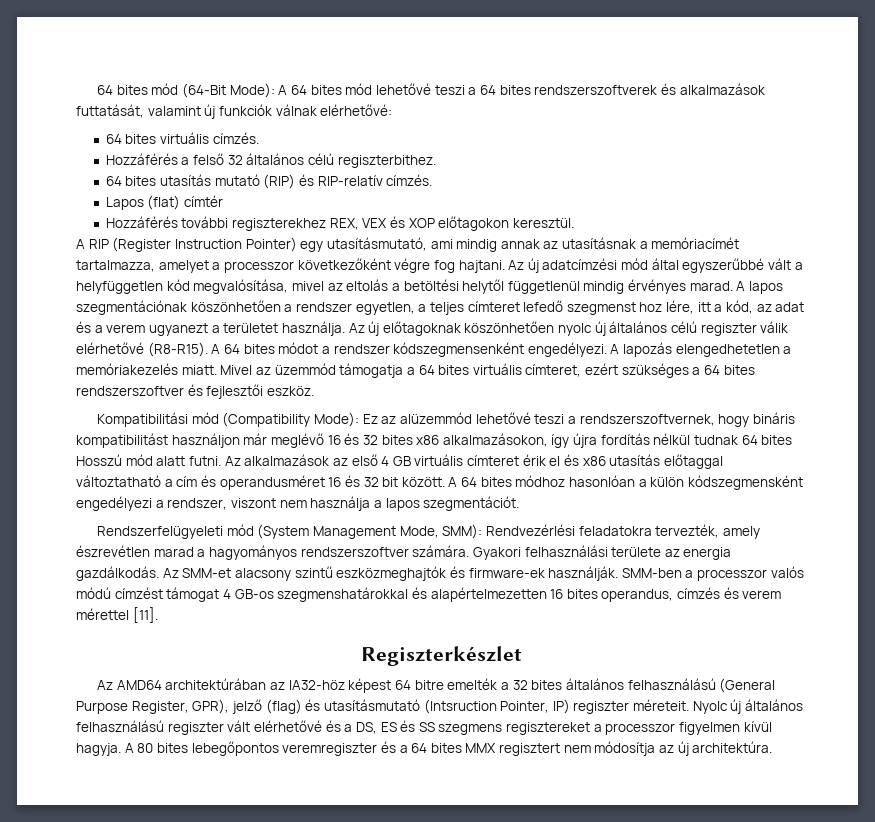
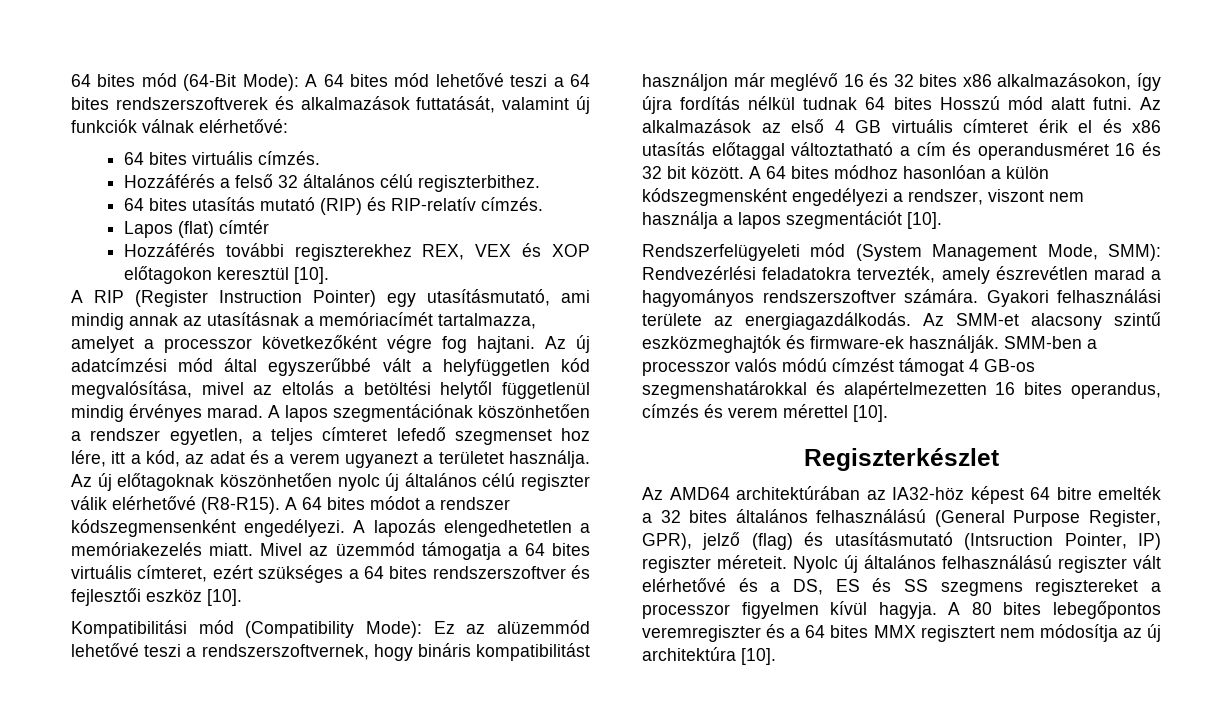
- Hozzáférés további regiszterekhez REX, VEX és XOP előtagokon keresztül.
+ Hozzáférés további regiszterekhez REX, VEX és XOP előtagokon keresztül [10].
- A lapos szegmentációnak köszönhetően a rendszer egyetlen, a teljes címteret lefedő szegmenst hoz lére, itt a kód, az adat és a verem ugyanezt a területet használja.
+ A lapos szegmentációnak köszönhetően a rendszer egyetlen, a teljes címteret lefedő szegmenset hoz lére, itt a kód, az adat és a verem ugyanezt a területet használja.
- Mivel az üzemmód támogatja a 64 bites virtuális címteret, ezért szükséges a 64 bites rendszerszoftver és fejlesztői eszköz.
+ Mivel az üzemmód támogatja a 64 bites virtuális címteret, ezért szükséges a 64 bites rendszerszoftver és fejlesztői eszköz [10].
- A 64 bites módhoz hasonlóan a külön kódszegmensként engedélyezi a rendszer, viszont nem használja a lapos szegmentációt.
+ A 64 bites módhoz hasonlóan a külön kódszegmensként engedélyezi a rendszer, viszont nem használja a lapos szegmentációt [10].
- Gyakori felhasználási területe az energia gazdálkodás.
+ Gyakori felhasználási területe az energiagazdálkodás.
- SMM-ben a processzor valós módú címzést támogat 4 GB-os szegmenshatárokkal és alapértelmezetten 16 bites operandus, címzés és verem mérettel [11].
+ SMM-ben a processzor valós módú címzést támogat 4 GB-os szegmenshatárokkal és alapértelmezetten 16 bites operandus, címzés és verem mérettel [10].
- A 80 bites lebegőpontos veremregiszter és a 64 bites MMX regisztert nem módosítja az új architektúra.
+ A 80 bites lebegőpontos veremregiszter és a 64 bites MMX regisztert nem módosítja az új architektúra [10].

